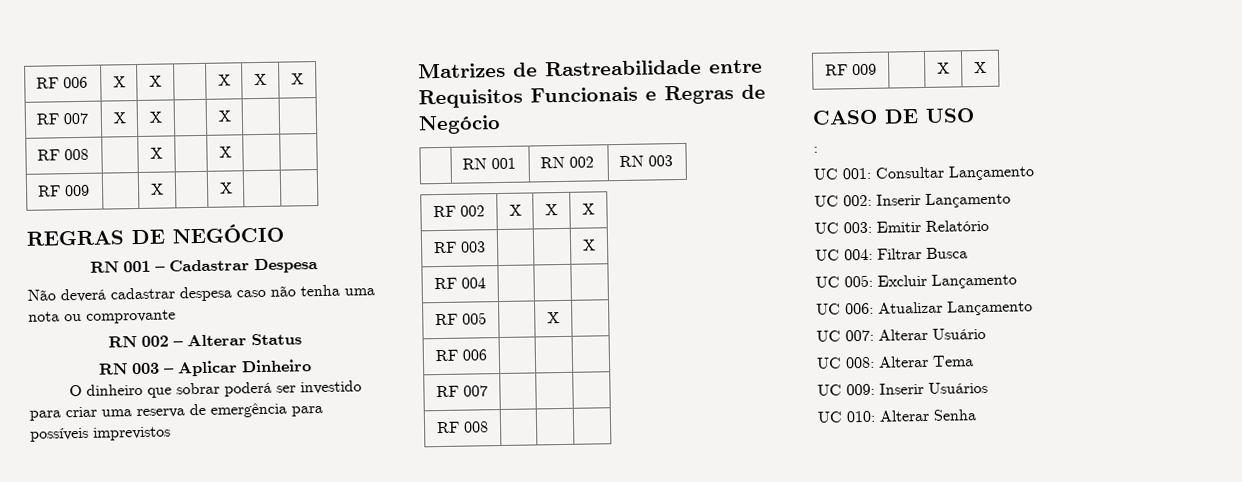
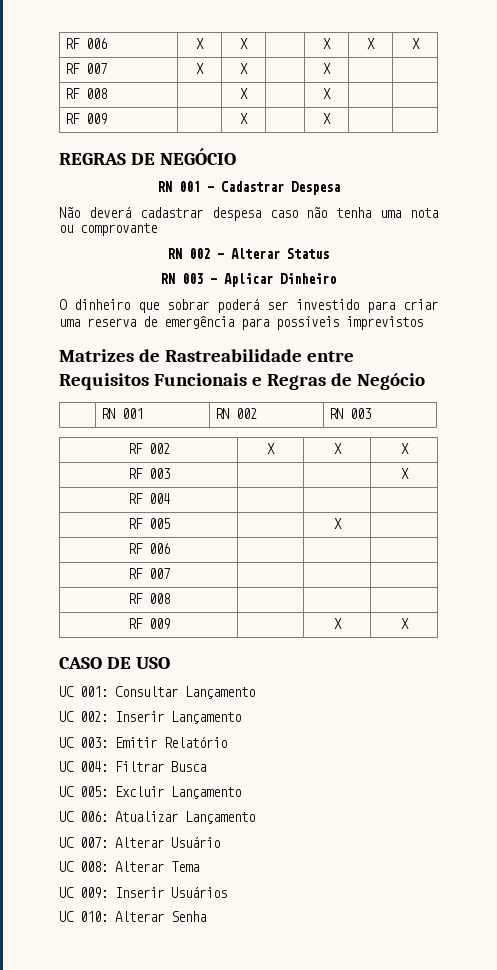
- :

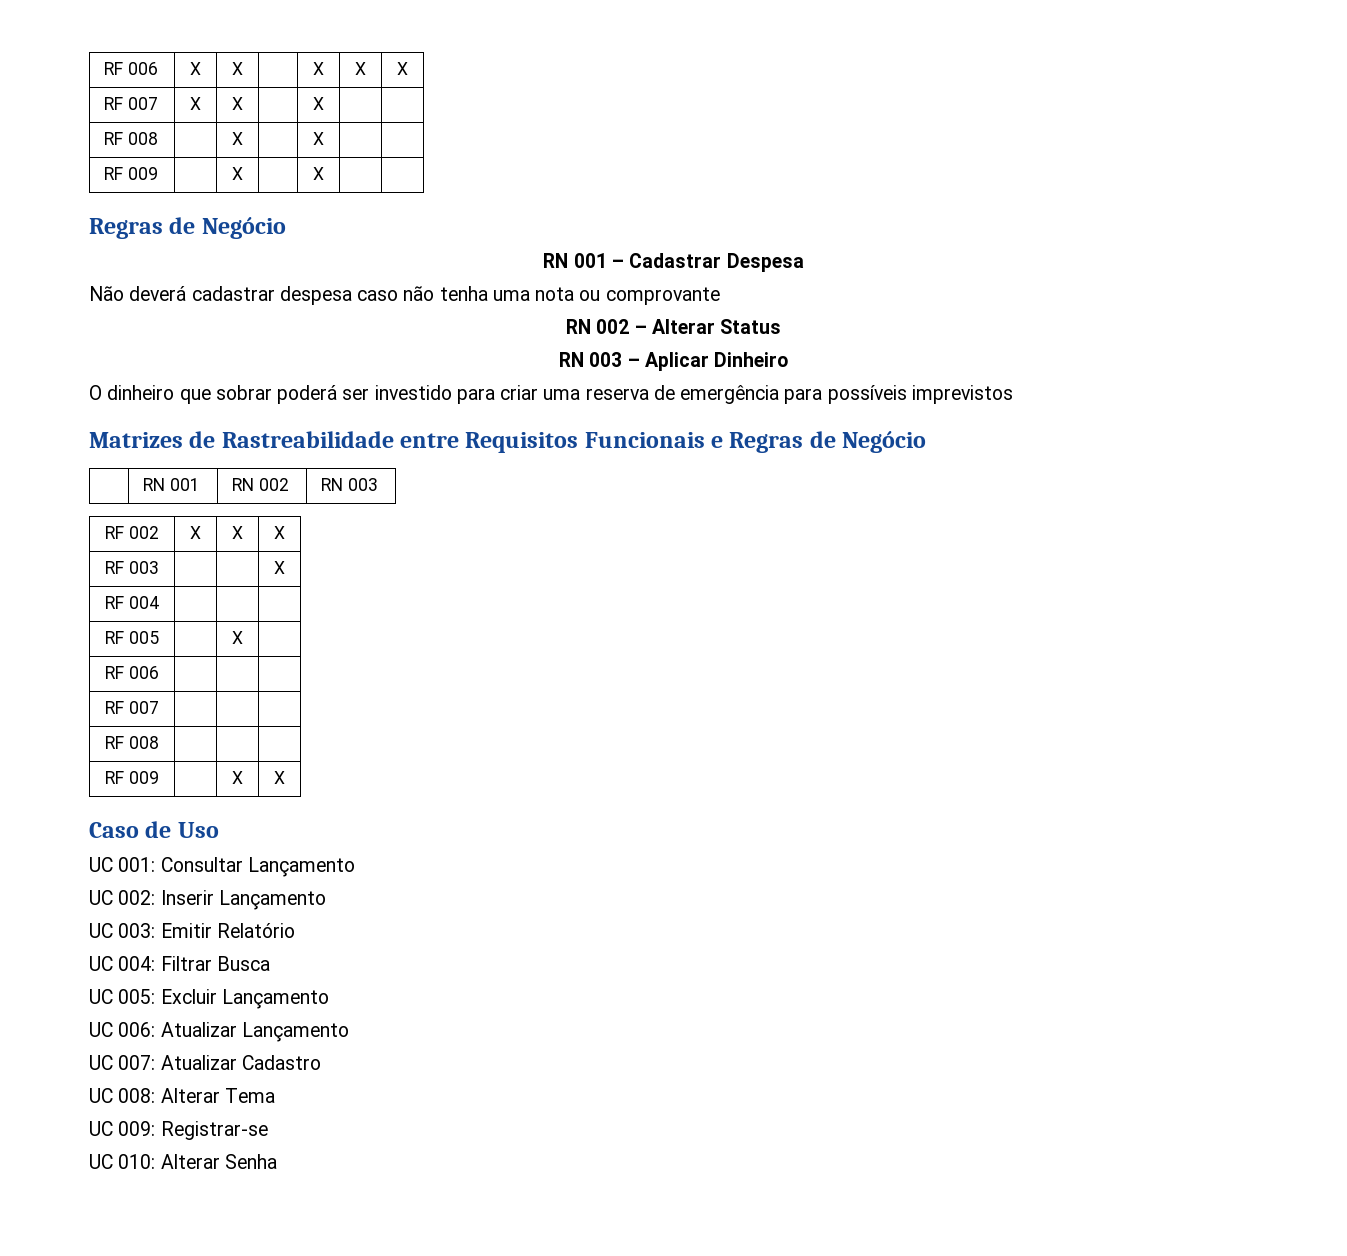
  RF 009 | | X | | X | |
- REGRAS DE NEGÓCIO
+ Regras de Negócio
- CASO DE USO
+ Caso de Uso
- UC 007: Alterar Usuário
+ UC 007: Atualizar Cadastro
- UC 009: Inserir Usuários
+ UC 009: Registrar-se

